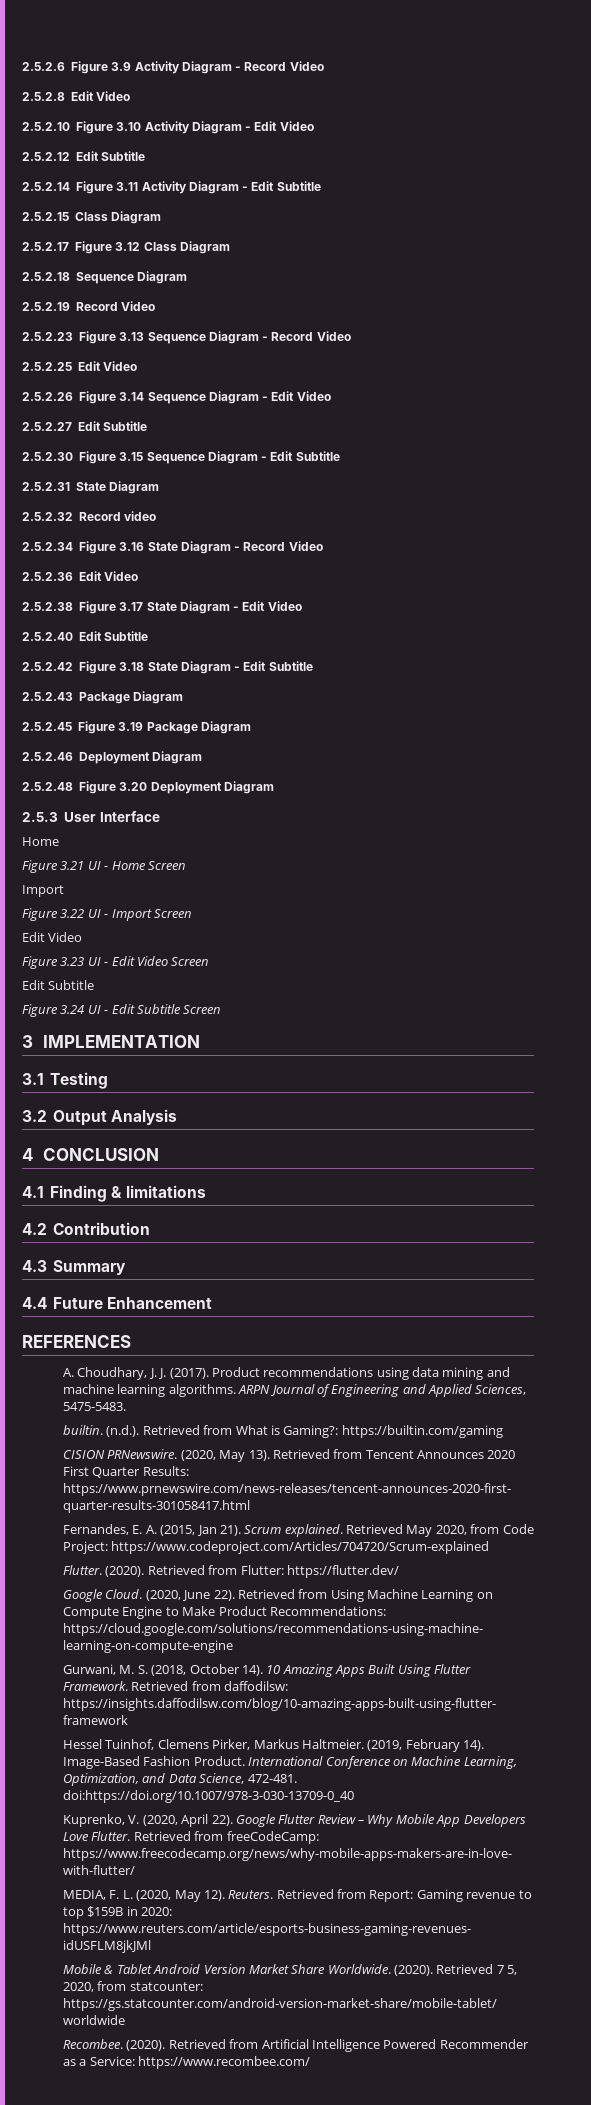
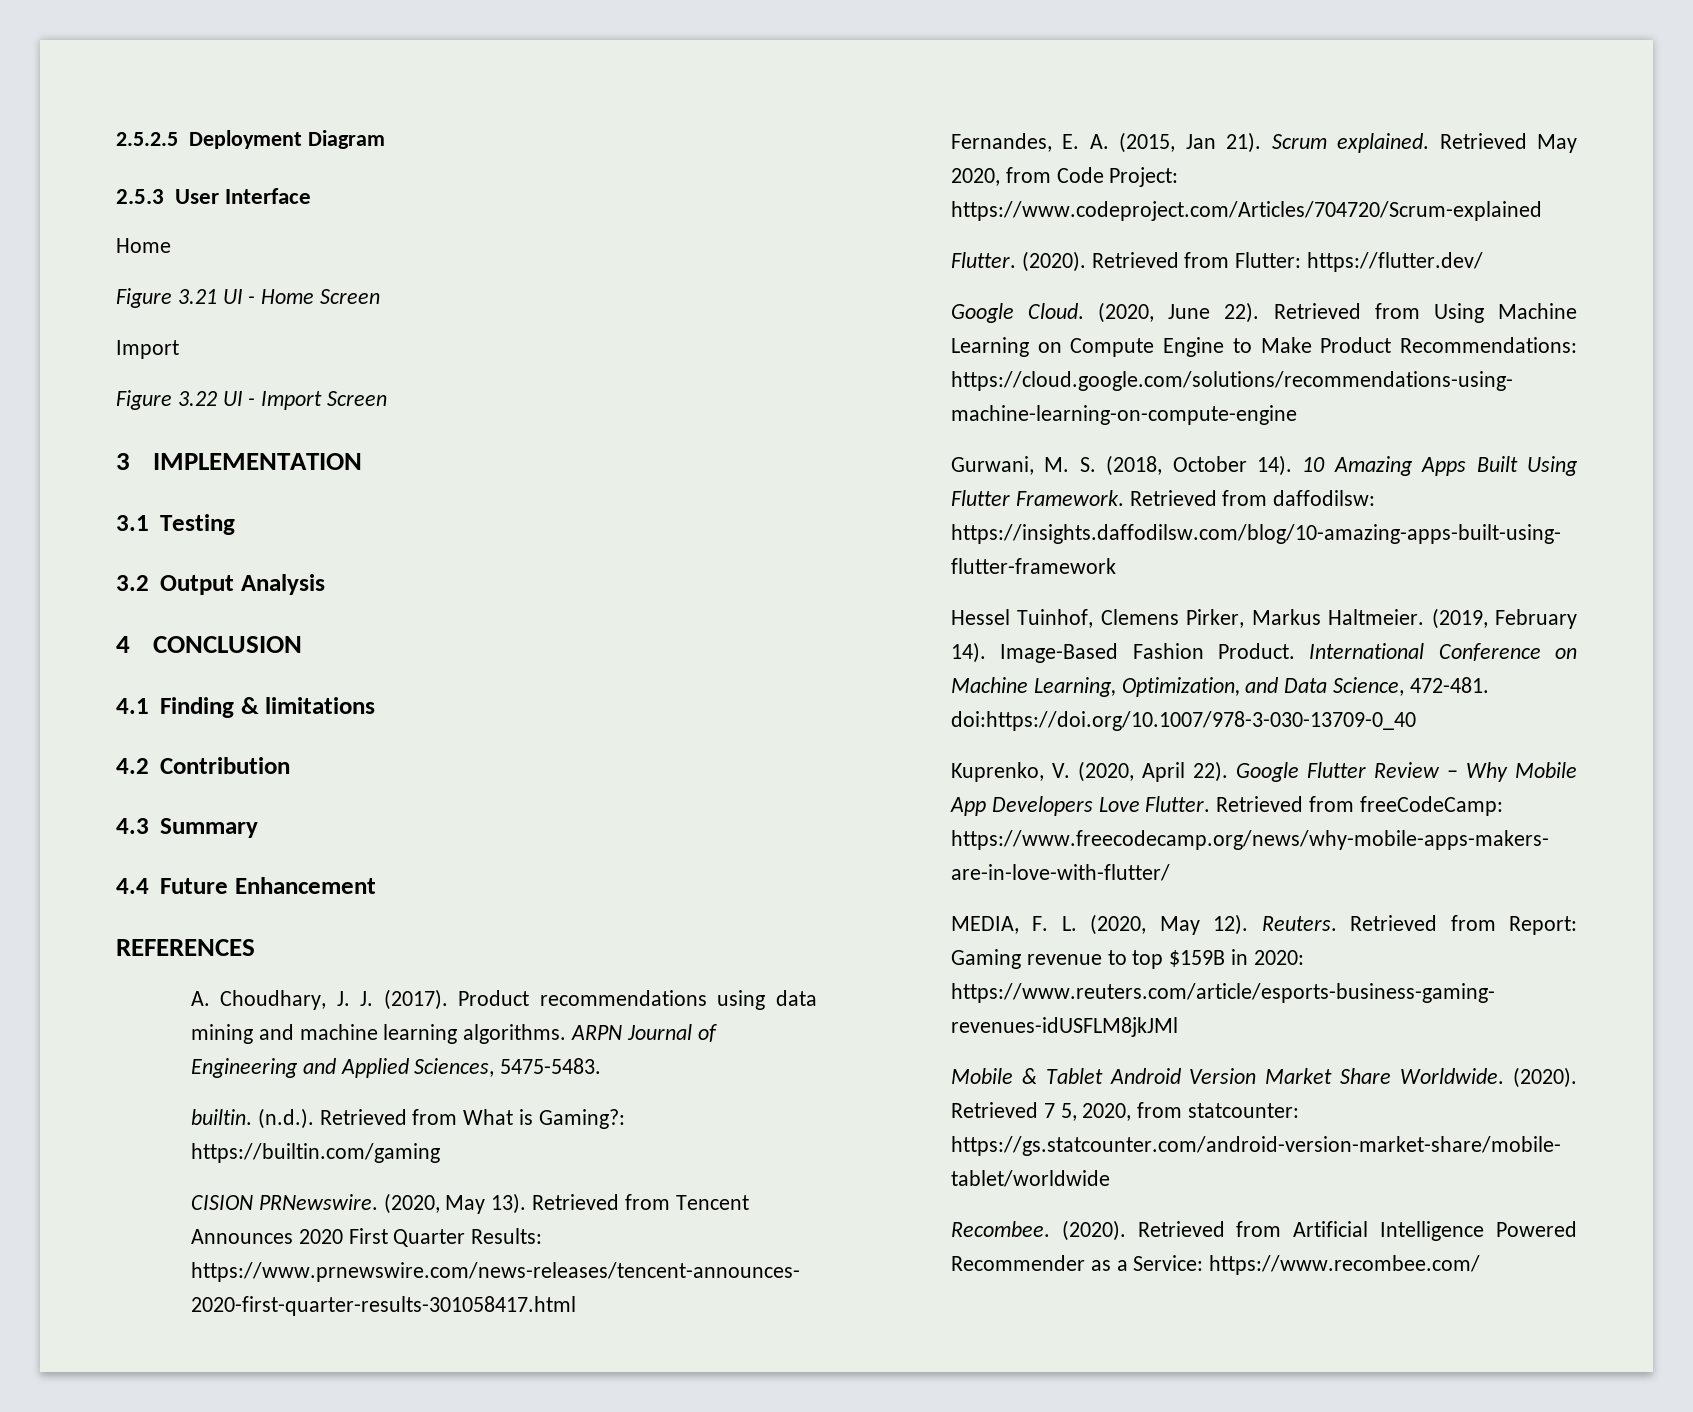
- 2.5.2.6 Figure 3.9 Activity Diagram - Record Video
- 2.5.2.8 Edit Video
- 2.5.2.10 Figure 3.10 Activity Diagram - Edit Video
- 2.5.2.12 Edit Subtitle
- 2.5.2.14 Figure 3.11 Activity Diagram - Edit Subtitle
- 2.5.2.15 Class Diagram
- 2.5.2.17 Figure 3.12 Class Diagram
- 2.5.2.18 Sequence Diagram
- 2.5.2.19 Record Video
- 2.5.2.23 Figure 3.13 Sequence Diagram - Record Video
- 2.5.2.25 Edit Video
- 2.5.2.26 Figure 3.14 Sequence Diagram - Edit Video
- 2.5.2.27 Edit Subtitle
- 2.5.2.30 Figure 3.15 Sequence Diagram - Edit Subtitle
- 2.5.2.31 State Diagram
- 2.5.2.32 Record video
- 2.5.2.34 Figure 3.16 State Diagram - Record Video
- 2.5.2.36 Edit Video
- 2.5.2.38 Figure 3.17 State Diagram - Edit Video
- 2.5.2.40 Edit Subtitle
- 2.5.2.42 Figure 3.18 State Diagram - Edit Subtitle
- 2.5.2.43 Package Diagram
- 2.5.2.45 Figure 3.19 Package Diagram
- 2.5.2.46 Deployment Diagram
- 2.5.2.48 Figure 3.20 Deployment Diagram
+ 2.5.2.5 Deployment Diagram
  Figure 3.22 UI - Import Screen
- Edit Video
- Figure 3.23 UI - Edit Video Screen
- Edit Subtitle
- Figure 3.24 UI - Edit Subtitle Screen

